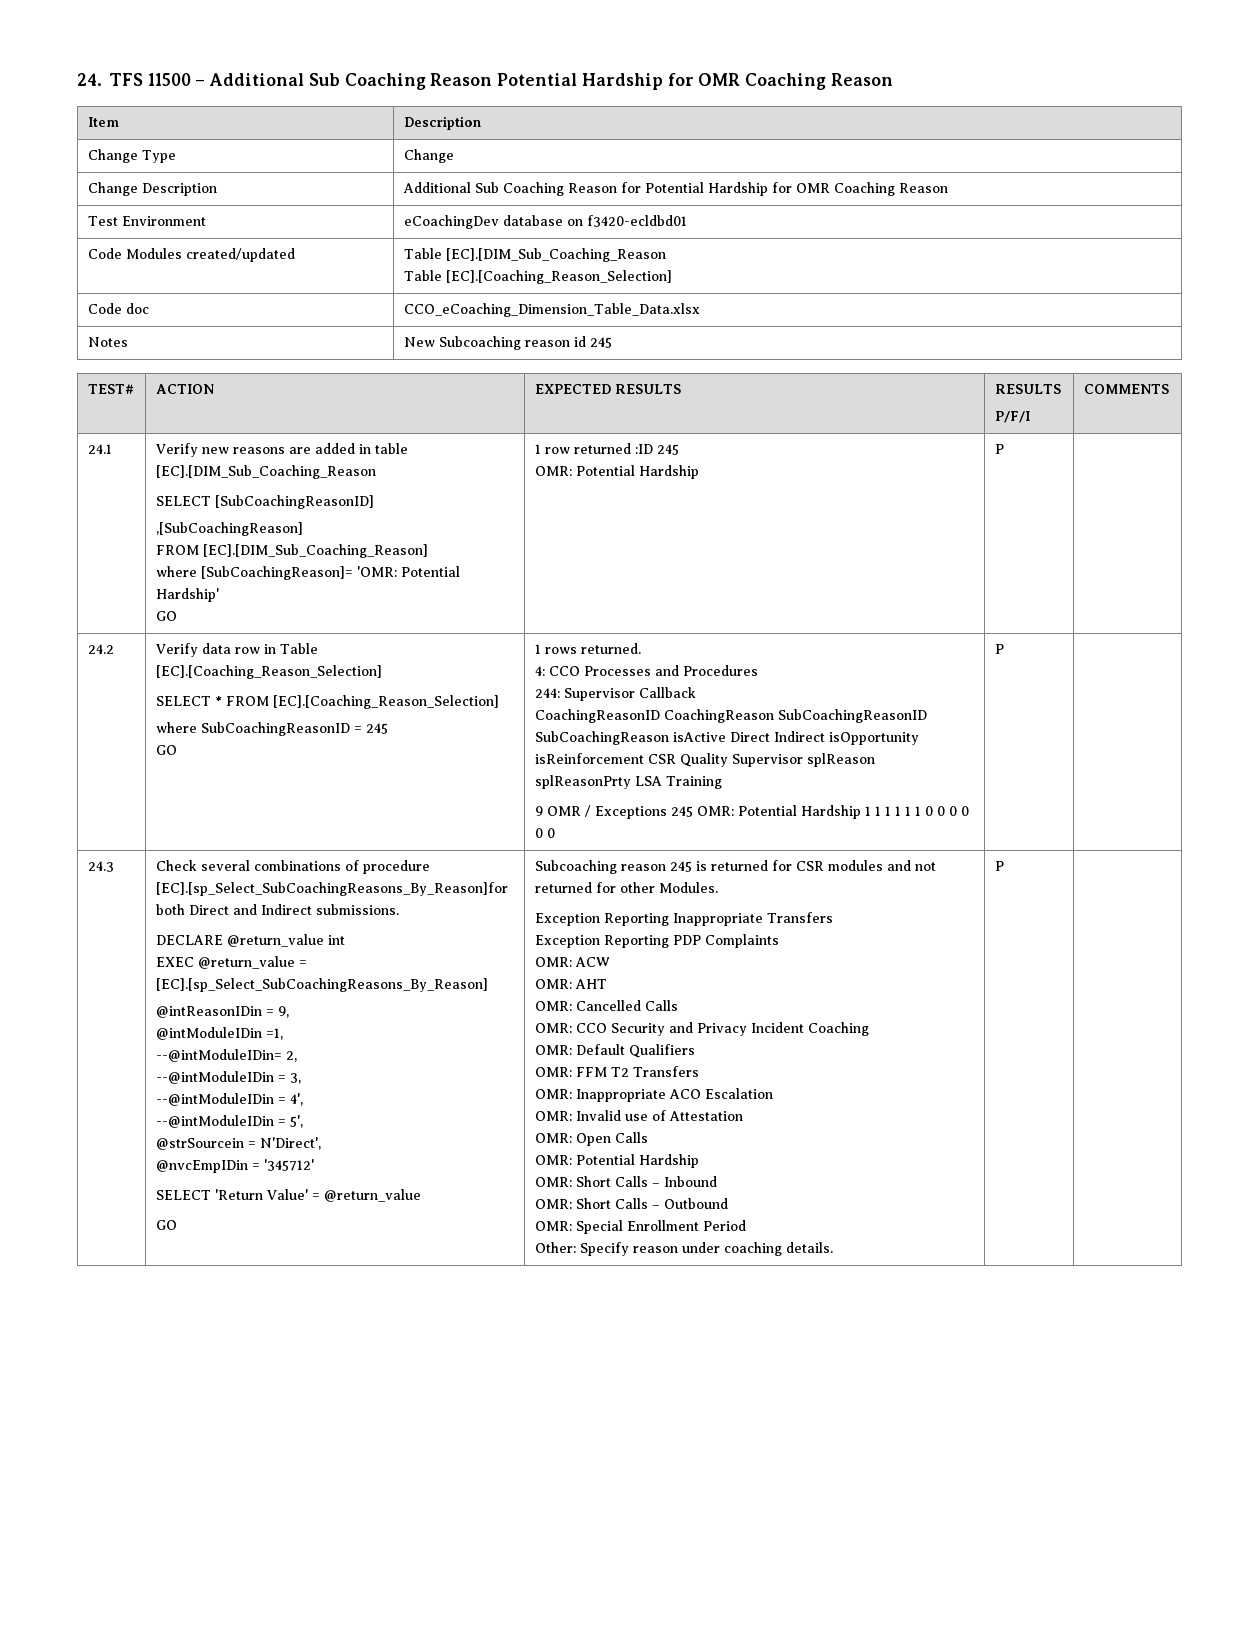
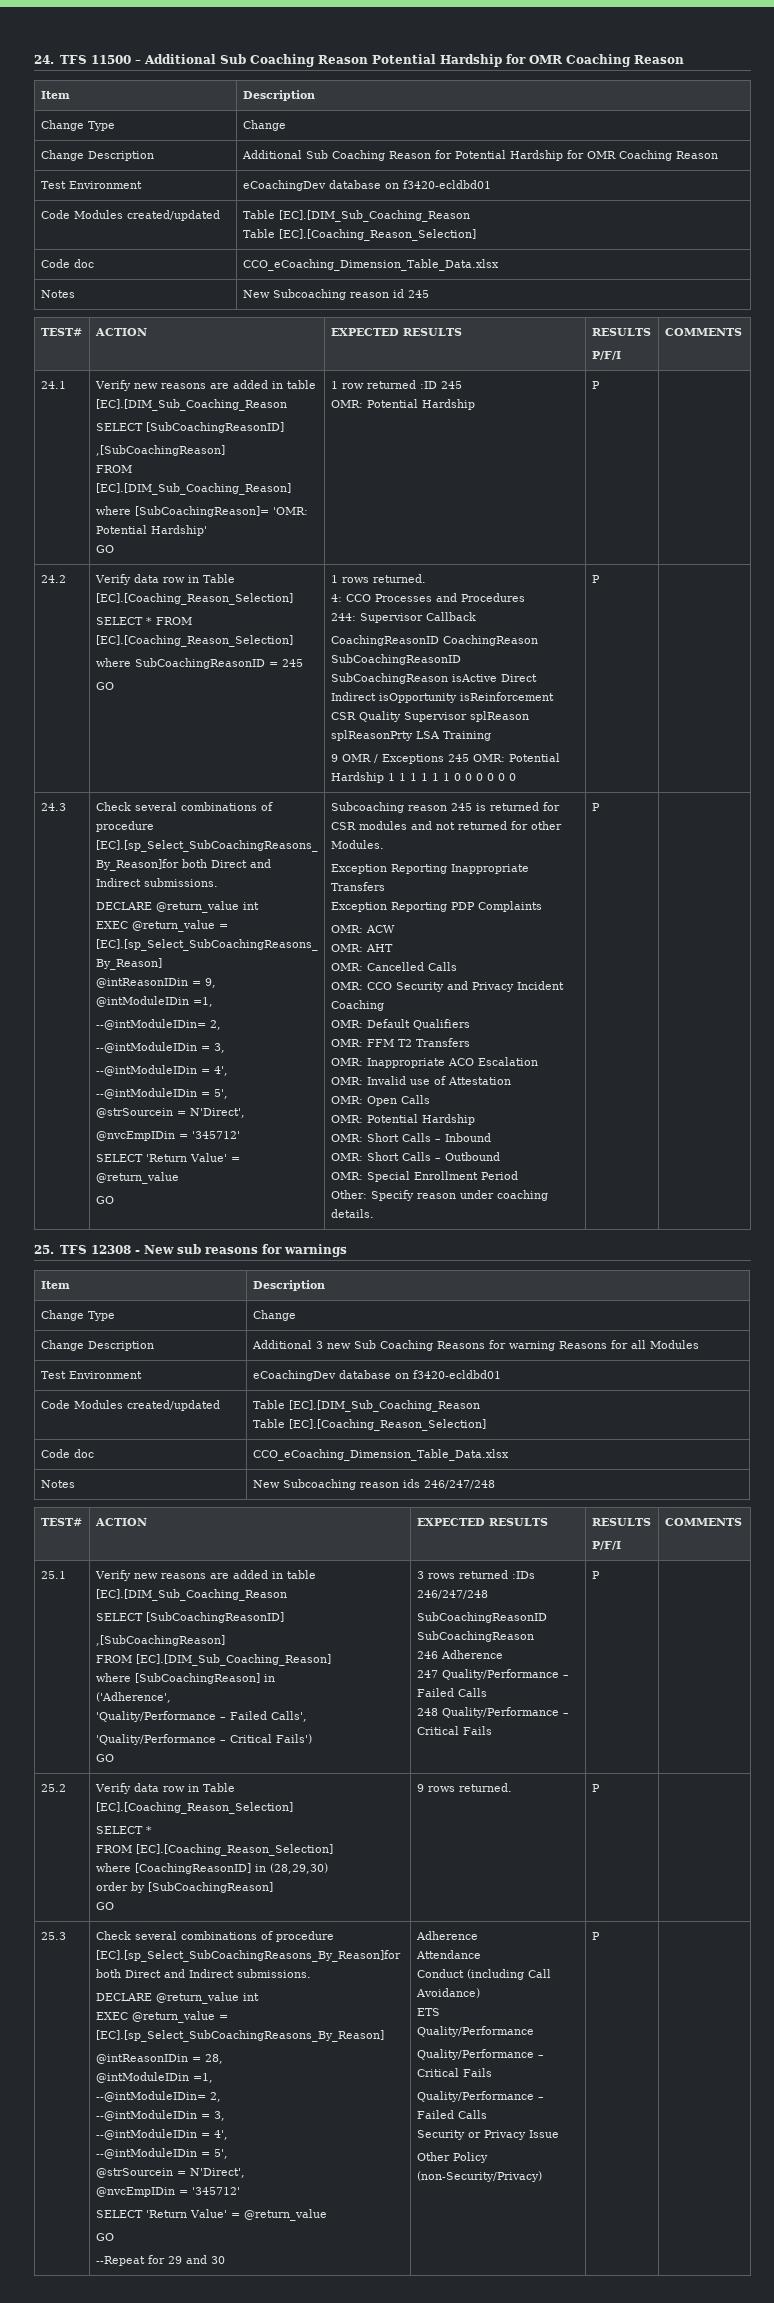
+ 25. TFS 12308 - New sub reasons for warnings
+ Item | Description
+ Change Type | Change
+ Change Description | Additional 3 new Sub Coaching Reasons for warning Reasons for all Modules
+ Test Environment | eCoachingDev database on f3420-ecldbd01
+ Code Modules created/updated | Table [EC].[DIM_Sub_Coaching_Reason
+ Table [EC].[Coaching_Reason_Selection]
+ Code doc | CCO_eCoaching_Dimension_Table_Data.xlsx
+ Notes | New Subcoaching reason ids 246/247/248
+ TEST# | ACTION | EXPECTED RESULTS | RESULTS
+ P/F/I | COMMENTS
+ 25.1 | Verify new reasons are added in table [EC].[DIM_Sub_Coaching_Reason
+ SELECT [SubCoachingReasonID]
+ ,[SubCoachingReason]
+ FROM [EC].[DIM_Sub_Coaching_Reason]
+ where [SubCoachingReason] in
+ ('Adherence',
+ 'Quality/Performance – Failed Calls',
+ 'Quality/Performance – Critical Fails')
+ GO | 3 rows returned :IDs 246/247/248
+ SubCoachingReasonID SubCoachingReason
+ 246 Adherence
+ 247 Quality/Performance – Failed Calls
+ 248 Quality/Performance – Critical Fails | P |
+ 25.2 | Verify data row in Table [EC].[Coaching_Reason_Selection]
+ SELECT *
+ FROM [EC].[Coaching_Reason_Selection]
+ where [CoachingReasonID] in (28,29,30)
+ order by [SubCoachingReason]
+ GO | 9 rows returned. | P |
+ 25.3 | Check several combinations of procedure [EC].[sp_Select_SubCoachingReasons_By_Reason]for both Direct and Indirect submissions.
+ DECLARE @return_value int
+ EXEC @return_value = [EC].[sp_Select_SubCoachingReasons_By_Reason]
+ @intReasonIDin = 28,
+ @intModuleIDin =1,
+ --@intModuleIDin= 2,
+ --@intModuleIDin = 3,
+ --@intModuleIDin = 4',
+ --@intModuleIDin = 5',
+ @strSourcein = N'Direct',
+ @nvcEmpIDin = '345712'
+ SELECT 'Return Value' = @return_value
+ GO
+ --Repeat for 29 and 30 | Adherence
+ Attendance
+ Conduct (including Call Avoidance)
+ ETS
+ Quality/Performance
+ Quality/Performance – Critical Fails
+ Quality/Performance – Failed Calls
+ Security or Privacy Issue
+ Other Policy (non-Security/Privacy) | P

